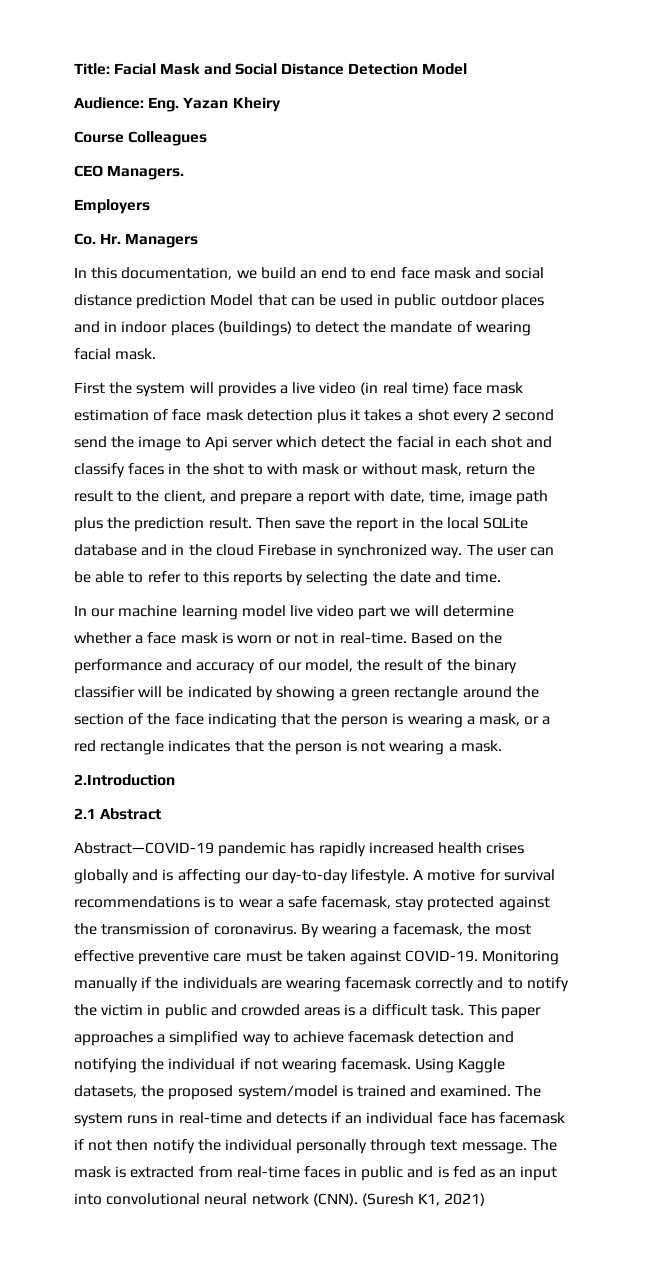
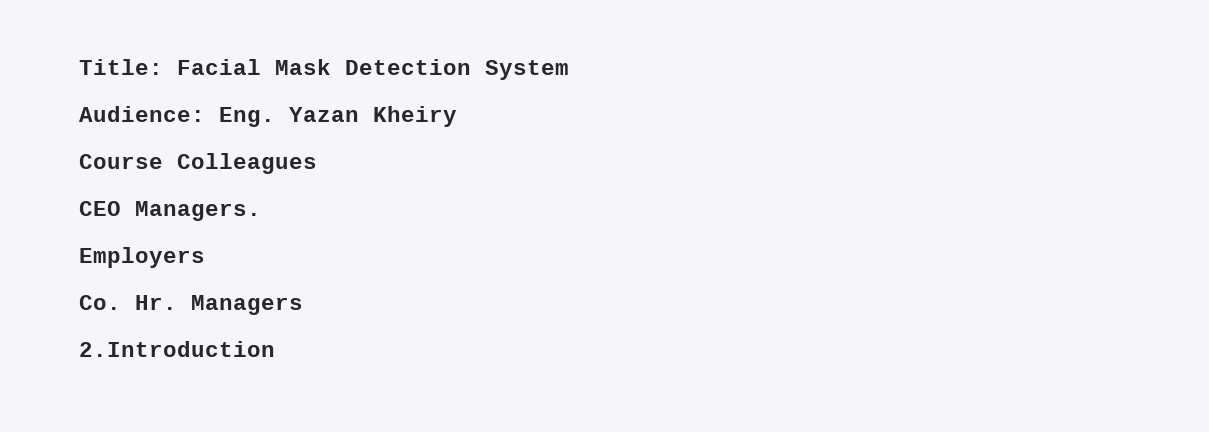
- Title: Facial Mask and Social Distance Detection Model
+ Title: Facial Mask Detection System
- In this documentation, we build an end to end face mask and social distance prediction Model that can be used in public outdoor places and in indoor places (buildings) to detect the mandate of wearing facial mask.
- First the system will provides a live video (in real time) face mask estimation of face mask detection plus it takes a shot every 2 second send the image to Api server which detect the facial in each shot and classify faces in the shot to with mask or without mask, return the result to the client, and prepare a report with date, time, image path plus the prediction result. Then save the report in the local SQLite database and in the cloud Firebase in synchronized way. The user can be able to refer to this reports by selecting the date and time.
- In our machine learning model live video part we will determine whether a face mask is worn or not in real-time. Based on the performance and accuracy of our model, the result of the binary classifier will be indicated by showing a green rectangle around the section of the face indicating that the person is wearing a mask, or a red rectangle indicates that the person is not wearing a mask.
  2.Introduction
- 2.1 Abstract
- Abstract—COVID-19 pandemic has rapidly increased health crises globally and is affecting our day-to-day lifestyle. A motive for survival recommendations is to wear a safe facemask, stay protected against the transmission of coronavirus. By wearing a facemask, the most effective preventive care must be taken against COVID-19. Monitoring manually if the individuals are wearing facemask correctly and to notify the victim in public and crowded areas is a difficult task. This paper approaches a simplified way to achieve facemask detection and notifying the individual if not wearing facemask. Using Kaggle datasets, the proposed system/model is trained and examined. The system runs in real-time and detects if an individual face has facemask if not then notify the individual personally through text message. The mask is extracted from real-time faces in public and is fed as an input into convolutional neural network (CNN). (Suresh K1, 2021)

